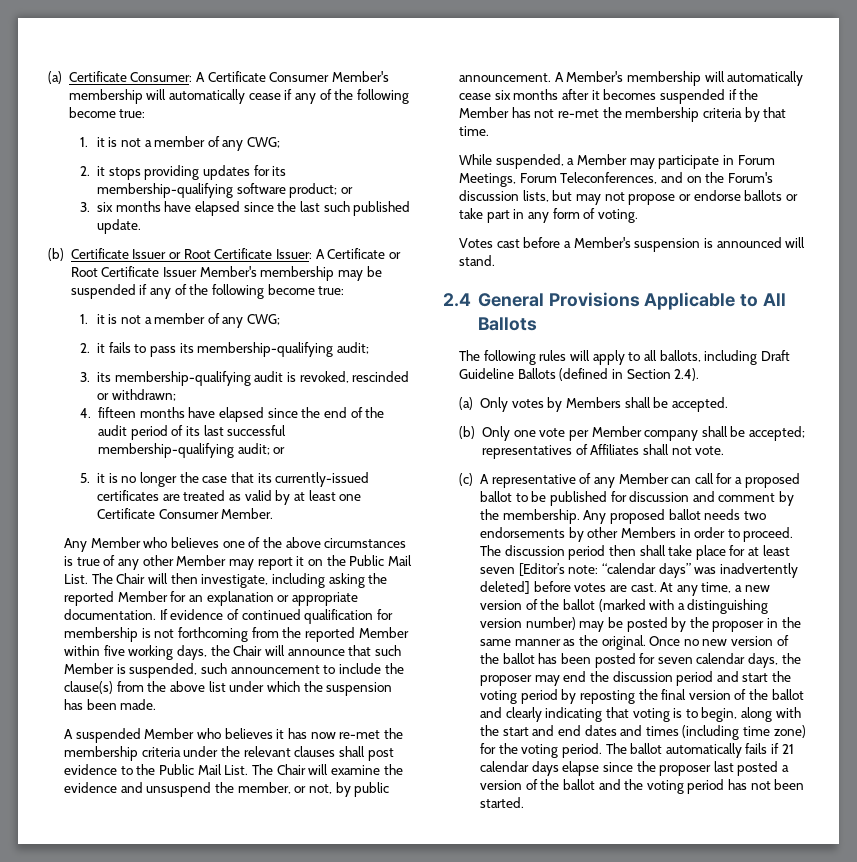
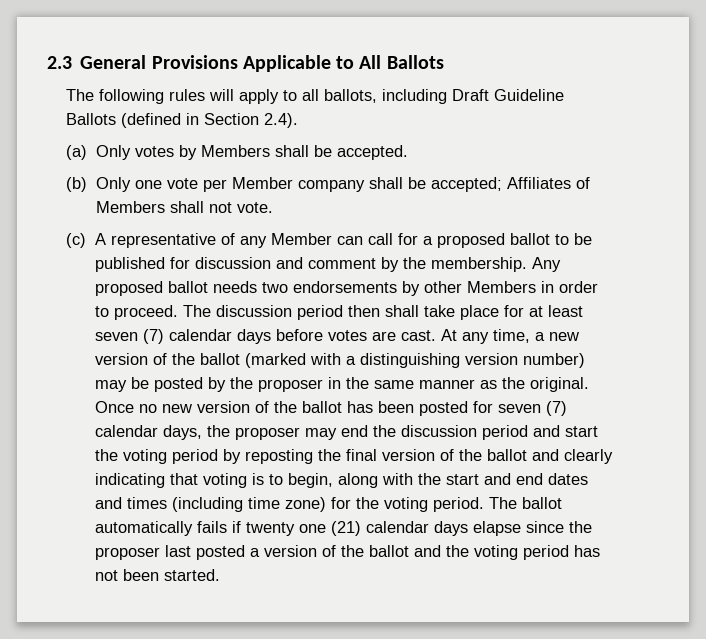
- (a) Certificate Consumer: A Certificate Consumer Member's membership will automatically cease if any of the following become true:
- 1. it is not a member of any CWG;
- 2. it stops providing updates for its membership-qualifying software product; or
- 3. six months have elapsed since the last such published update.
- (b) Certificate Issuer or Root Certificate Issuer: A Certificate or Root Certificate Issuer Member's membership may be suspended if any of the following become true:
- 1. it is not a member of any CWG;
- 2. it fails to pass its membership-qualifying audit;
- 3. its membership-qualifying audit is revoked, rescinded or withdrawn;
- 4. fifteen months have elapsed since the end of the audit period of its last successful membership-qualifying audit; or
- 5. it is no longer the case that its currently-issued certificates are treated as valid by at least one Certificate Consumer Member.
- Any Member who believes one of the above circumstances is true of any other Member may report it on the Public Mail List. The Chair will then investigate, including asking the reported Member for an explanation or appropriate documentation. If evidence of continued qualification for membership is not forthcoming from the reported Member within five working days, the Chair will announce that such Member is suspended, such announcement to include the clause(s) from the above list under which the suspension has been made.
- A suspended Member who believes it has now re-met the membership criteria under the relevant clauses shall post evidence to the Public Mail List. The Chair will examine the evidence and unsuspend the member, or not, by public announcement. A Member's membership will automatically cease six months after it becomes suspended if the Member has not re-met the membership criteria by that time.
- While suspended, a Member may participate in Forum Meetings, Forum Teleconferences, and on the Forum's discussion lists, but may not propose or endorse ballots or take part in any form of voting.
- Votes cast before a Member's suspension is announced will stand.
- 2.4 General Provisions Applicable to All Ballots
+ 2.3 General Provisions Applicable to All Ballots
- (b) Only one vote per Member company shall be accepted; representatives of Affiliates shall not vote.
+ (b) Only one vote per Member company shall be accepted; Affiliates of Members shall not vote.
- The discussion period then shall take place for at least seven [Editor’s note: “calendar days” was inadvertently deleted] before votes are cast.
+ The discussion period then shall take place for at least seven (7) calendar days before votes are cast.
- Once no new version of the ballot has been posted for seven calendar days, the proposer may end the discussion period and start the voting period by reposting the final version of the ballot and clearly indicating that voting is to begin, along with the start and end dates and times (including time zone) for the voting period.
+ Once no new version of the ballot has been posted for seven (7) calendar days, the proposer may end the discussion period and start the voting period by reposting the final version of the ballot and clearly indicating that voting is to begin, along with the start and end dates and times (including time zone) for the voting period.
- The ballot automatically fails if 21 calendar days elapse since the proposer last posted a version of the ballot and the voting period has not been started.
+ The ballot automatically fails if twenty one (21) calendar days elapse since the proposer last posted a version of the ballot and the voting period has not been started.

